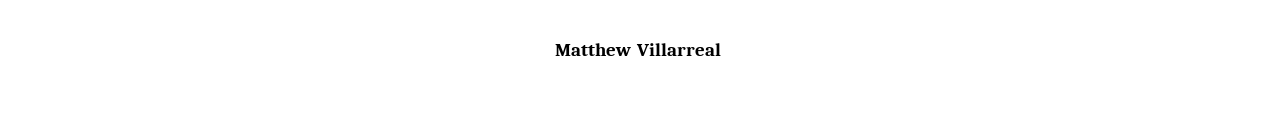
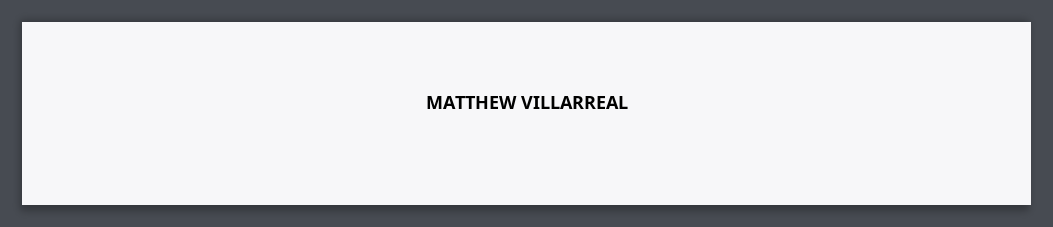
- Matthew Villarreal
+ MATTHEW VILLARREAL

